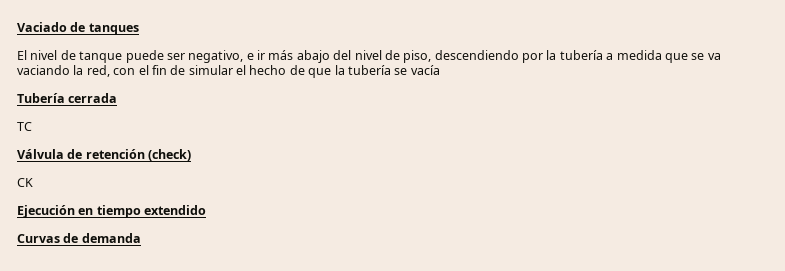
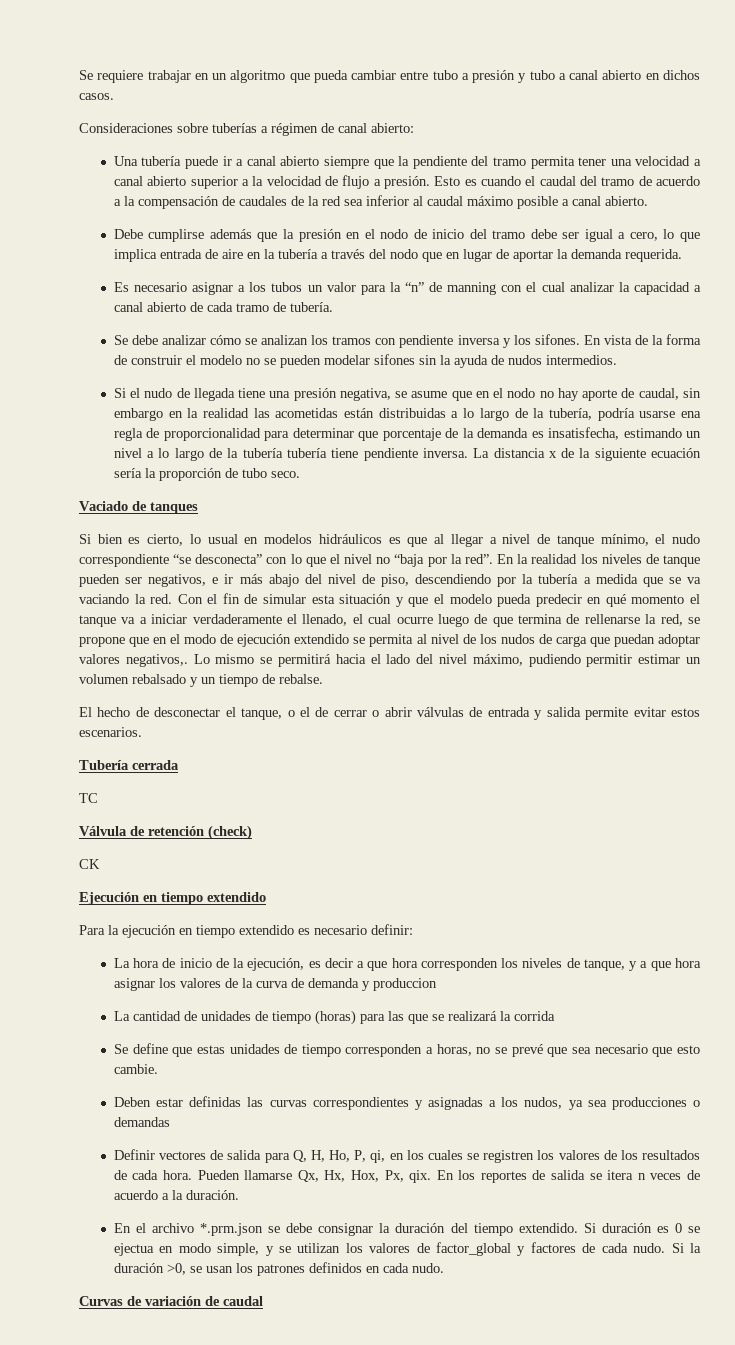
+ Se requiere trabajar en un algoritmo que pueda cambiar entre tubo a presión y tubo a canal abierto en dichos casos.
+ Consideraciones sobre tuberías a régimen de canal abierto:
+ Una tubería puede ir a canal abierto siempre que la pendiente del tramo permita tener una velocidad a canal abierto superior a la velocidad de flujo a presión. Esto es cuando el caudal del tramo de acuerdo a la compensación de caudales de la red sea inferior al caudal máximo posible a canal abierto.
+ Debe cumplirse además que la presión en el nodo de inicio del tramo debe ser igual a cero, lo que implica entrada de aire en la tubería a través del nodo que en lugar de aportar la demanda requerida.
+ Es necesario asignar a los tubos un valor para la “n” de manning con el cual analizar la capacidad a canal abierto de cada tramo de tubería.
+ Se debe analizar cómo se analizan los tramos con pendiente inversa y los sifones. En vista de la forma de construir el modelo no se pueden modelar sifones sin la ayuda de nudos intermedios.
+ Si el nudo de llegada tiene una presión negativa, se asume que en el nodo no hay aporte de caudal, sin embargo en la realidad las acometidas están distribuidas a lo largo de la tubería, podría usarse ena regla de proporcionalidad para determinar que porcentaje de la demanda es insatisfecha, estimando un nivel a lo largo de la tubería tubería tiene pendiente inversa. La distancia x de la siguiente ecuación sería la proporción de tubo seco.
  Vaciado de tanques
- El nivel de tanque puede ser negativo, e ir más abajo del nivel de piso, descendiendo por la tubería a medida que se va vaciando la red, con el fin de simular el hecho de que la tubería se vacía
+ Si bien es cierto, lo usual en modelos hidráulicos es que al llegar a nivel de tanque mínimo, el nudo correspondiente “se desconecta” con lo que el nivel no “baja por la red”. En la realidad los niveles de tanque pueden ser negativos, e ir más abajo del nivel de piso, descendiendo por la tubería a medida que se va vaciando la red. Con el fin de simular esta situación y que el modelo pueda predecir en qué momento el tanque va a iniciar verdaderamente el llenado, el cual ocurre luego de que termina de rellenarse la red, se propone que en el modo de ejecución extendido se permita al nivel de los nudos de carga que puedan adoptar valores negativos,. Lo mismo se permitirá hacia el lado del nivel máximo, pudiendo permitir estimar un volumen rebalsado y un tiempo de rebalse.
+ El hecho de desconectar el tanque, o el de cerrar o abrir válvulas de entrada y salida permite evitar estos escenarios.
+ Para la ejecución en tiempo extendido es necesario definir:
+ La hora de inicio de la ejecución, es decir a que hora corresponden los niveles de tanque, y a que hora asignar los valores de la curva de demanda y produccion
+ La cantidad de unidades de tiempo (horas) para las que se realizará la corrida
+ Se define que estas unidades de tiempo corresponden a horas, no se prevé que sea necesario que esto cambie.
+ Deben estar definidas las curvas correspondientes y asignadas a los nudos, ya sea producciones o demandas
+ Definir vectores de salida para Q, H, Ho, P, qi, en los cuales se registren los valores de los resultados de cada hora. Pueden llamarse Qx, Hx, Hox, Px, qix. En los reportes de salida se itera n veces de acuerdo a la duración.
+ En el archivo *.prm.json se debe consignar la duración del tiempo extendido. Si duración es 0 se ejectua en modo simple, y se utilizan los valores de factor_global y factores de cada nudo. Si la duración >0, se usan los patrones definidos en cada nudo.
- Curvas de demanda
+ Curvas de variación de caudal

